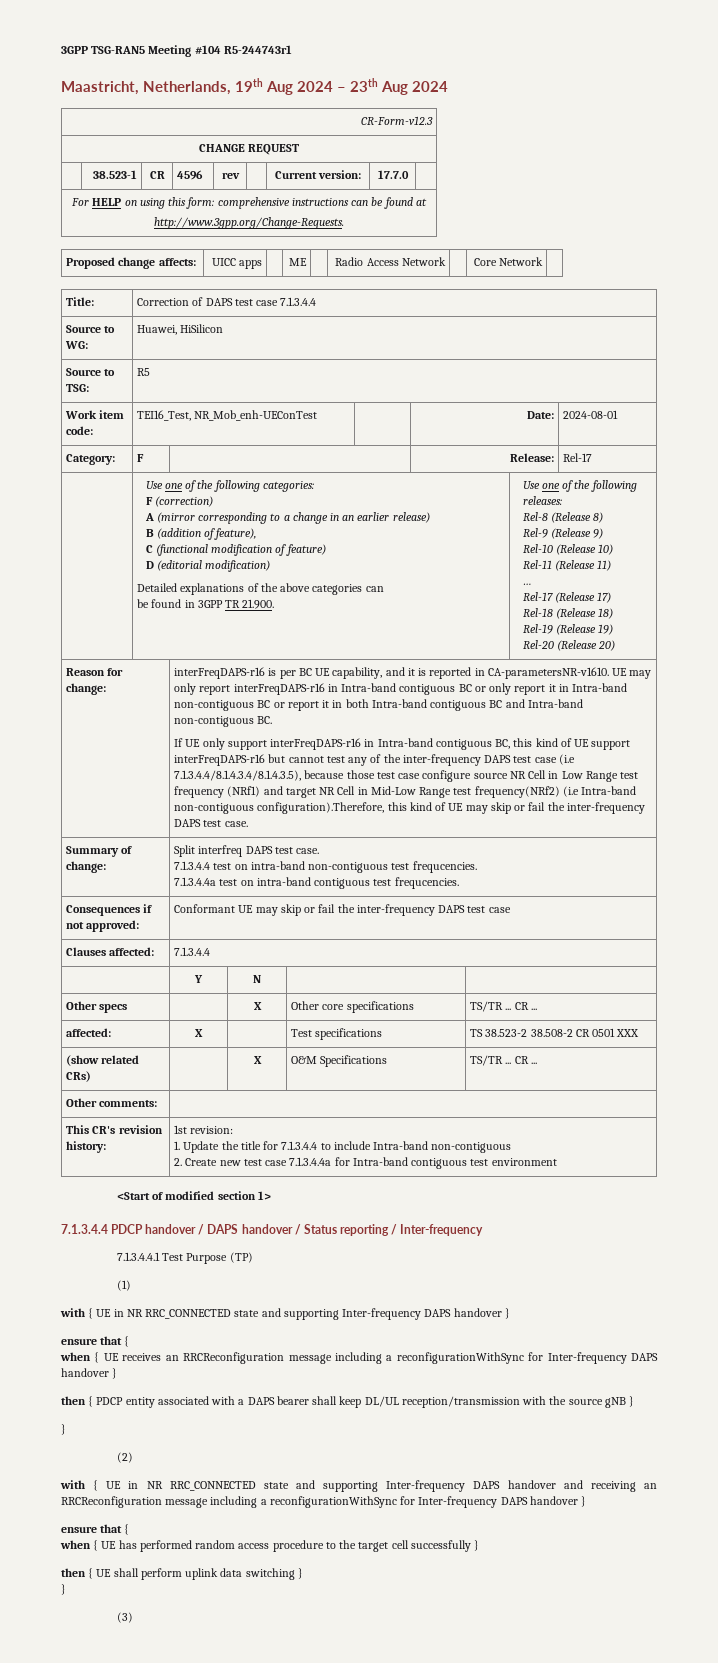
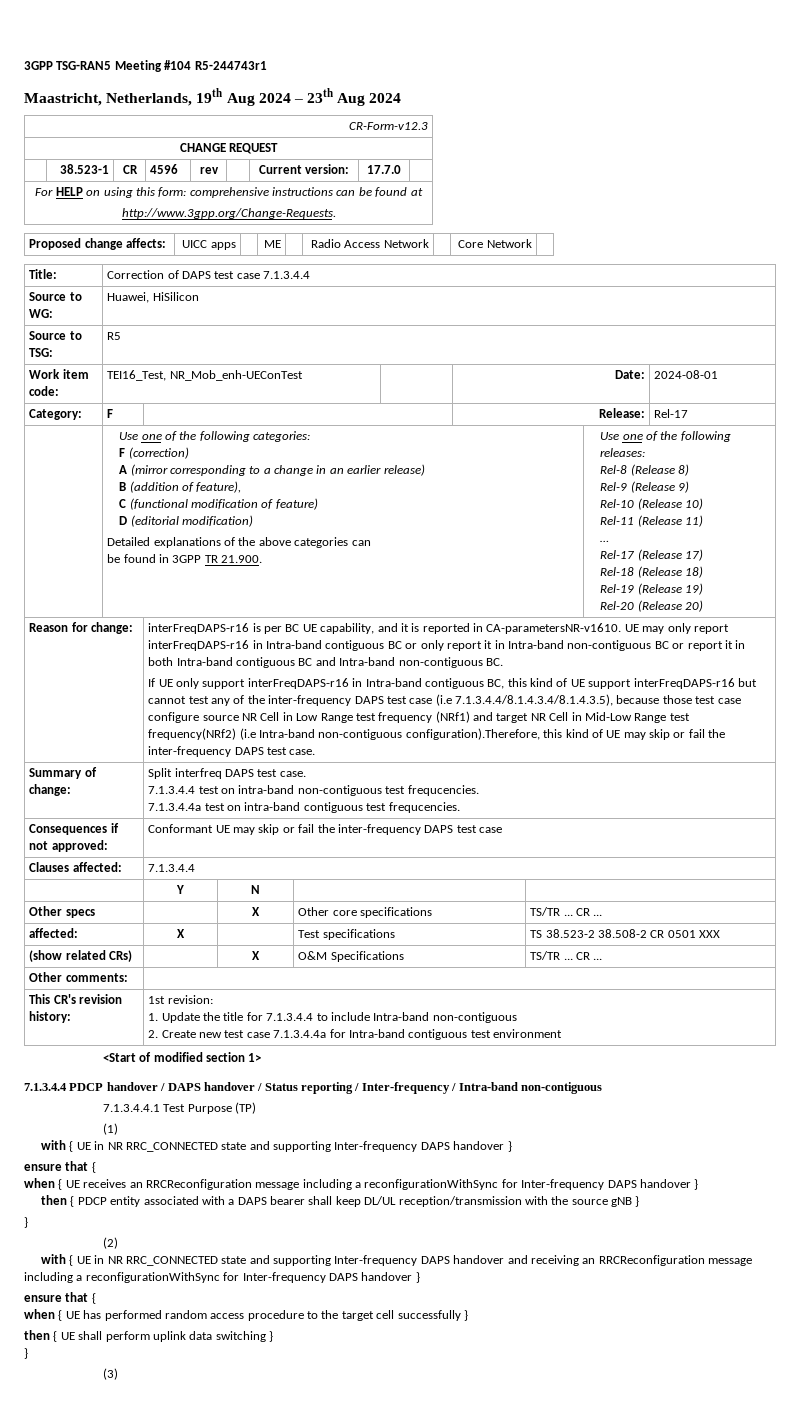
- 7.1.3.4.4 PDCP handover / DAPS handover / Status reporting / Inter-frequency
+ 7.1.3.4.4 PDCP handover / DAPS handover / Status reporting / Inter-frequency / Intra-band non-contiguous

